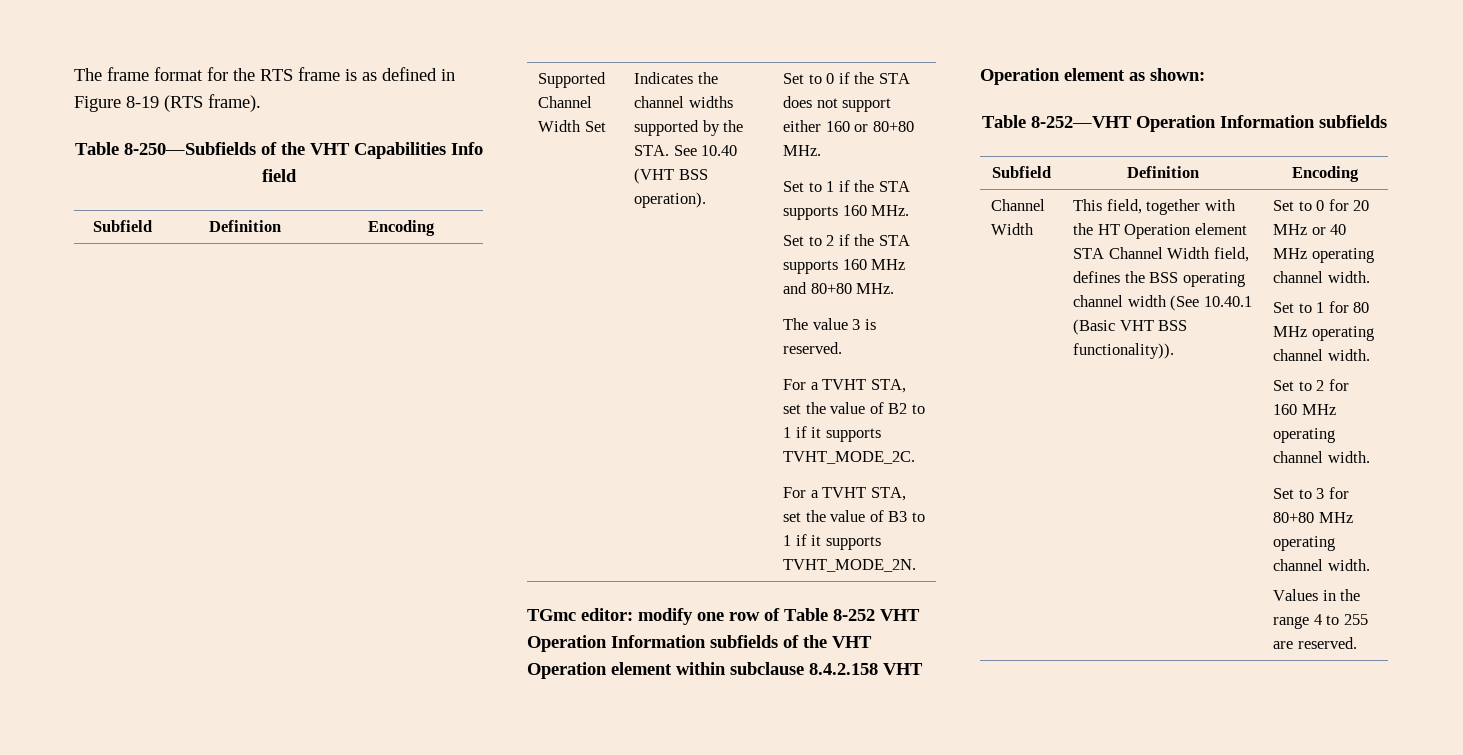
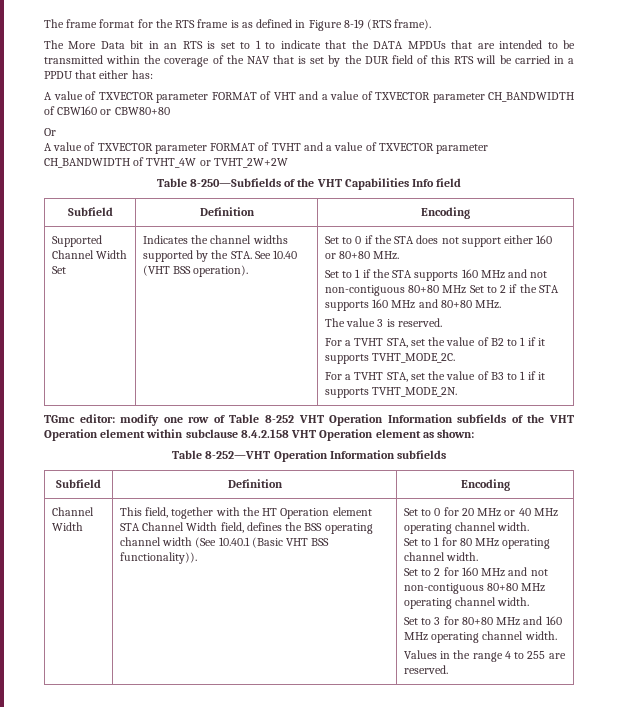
+ The More Data bit in an RTS is set to 1 to indicate that the DATA MPDUs that are intended to be transmitted within the coverage of the NAV that is set by the DUR field of this RTS will be carried in a PPDU that either has:
+ A value of TXVECTOR parameter FORMAT of VHT and a value of TXVECTOR parameter CH_BANDWIDTH of CBW160 or CBW80+80
+ Or
+ A value of TXVECTOR parameter FORMAT of TVHT and a value of TXVECTOR parameter CH_BANDWIDTH of TVHT_4W or TVHT_2W+2W
- Set to 1 if the STA supports 160 MHz.
- Set to 2 if the STA supports 160 MHz and 80+80 MHz.
+ Set to 1 if the STA supports 160 MHz and not non-contiguous 80+80 MHz Set to 2 if the STA supports 160 MHz and 80+80 MHz.
- Set to 2 for 160 MHz operating channel width.
+ Set to 2 for 160 MHz and not non-contiguous 80+80 MHz operating channel width.
- Set to 3 for 80+80 MHz operating channel width.
+ Set to 3 for 80+80 MHz and 160 MHz operating channel width.

